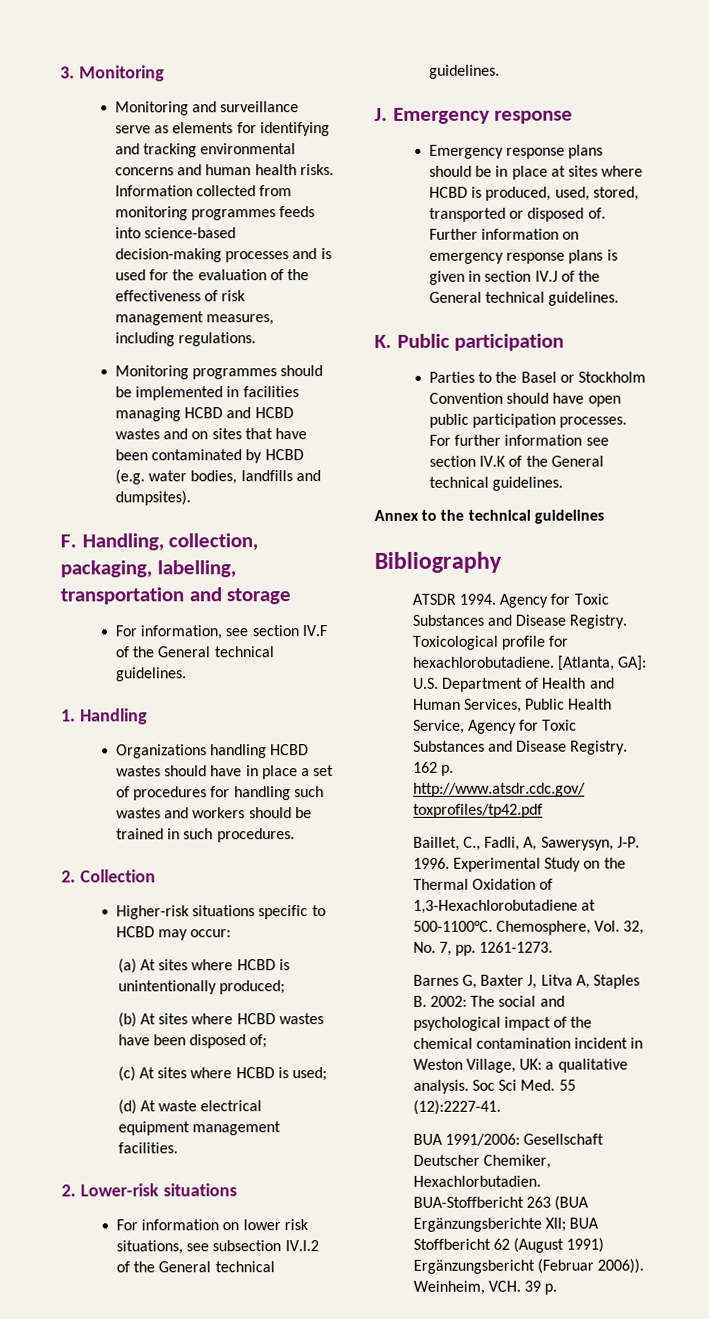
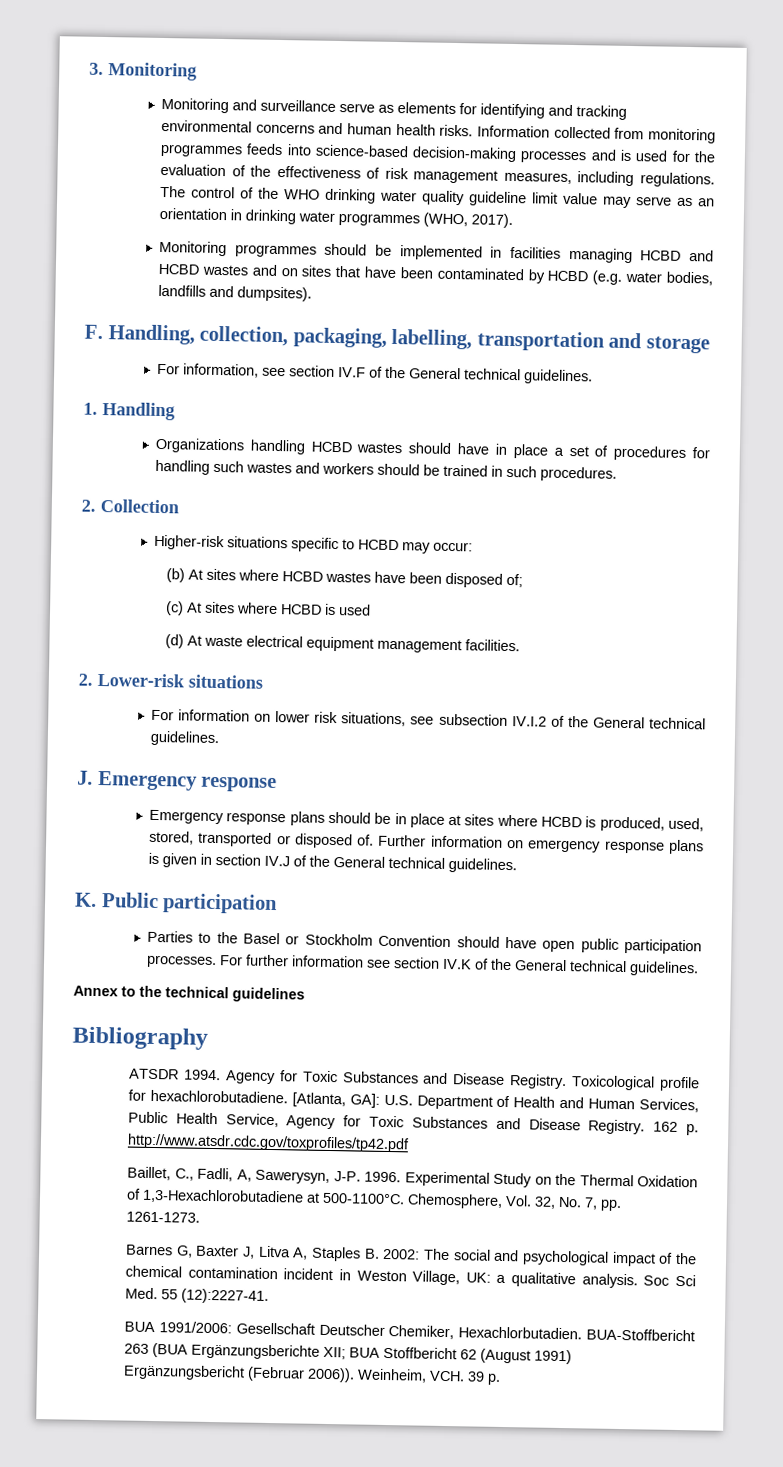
+ The control of the WHO drinking water quality guideline limit value may serve as an orientation in drinking water programmes (WHO, 2017).
- (a) At sites where HCBD is unintentionally produced;
- (c) At sites where HCBD is used;
+ (c) At sites where HCBD is used

